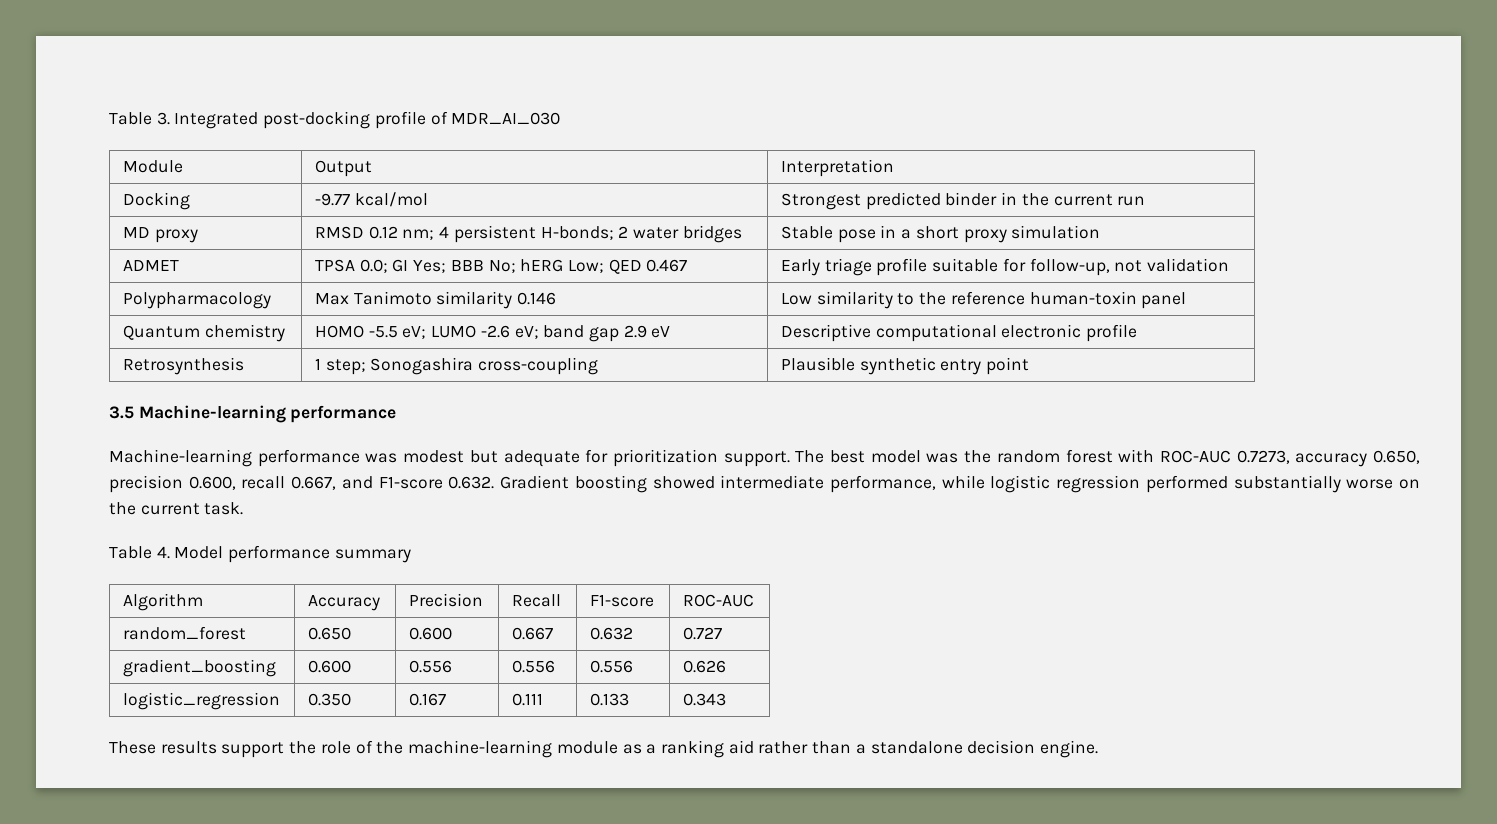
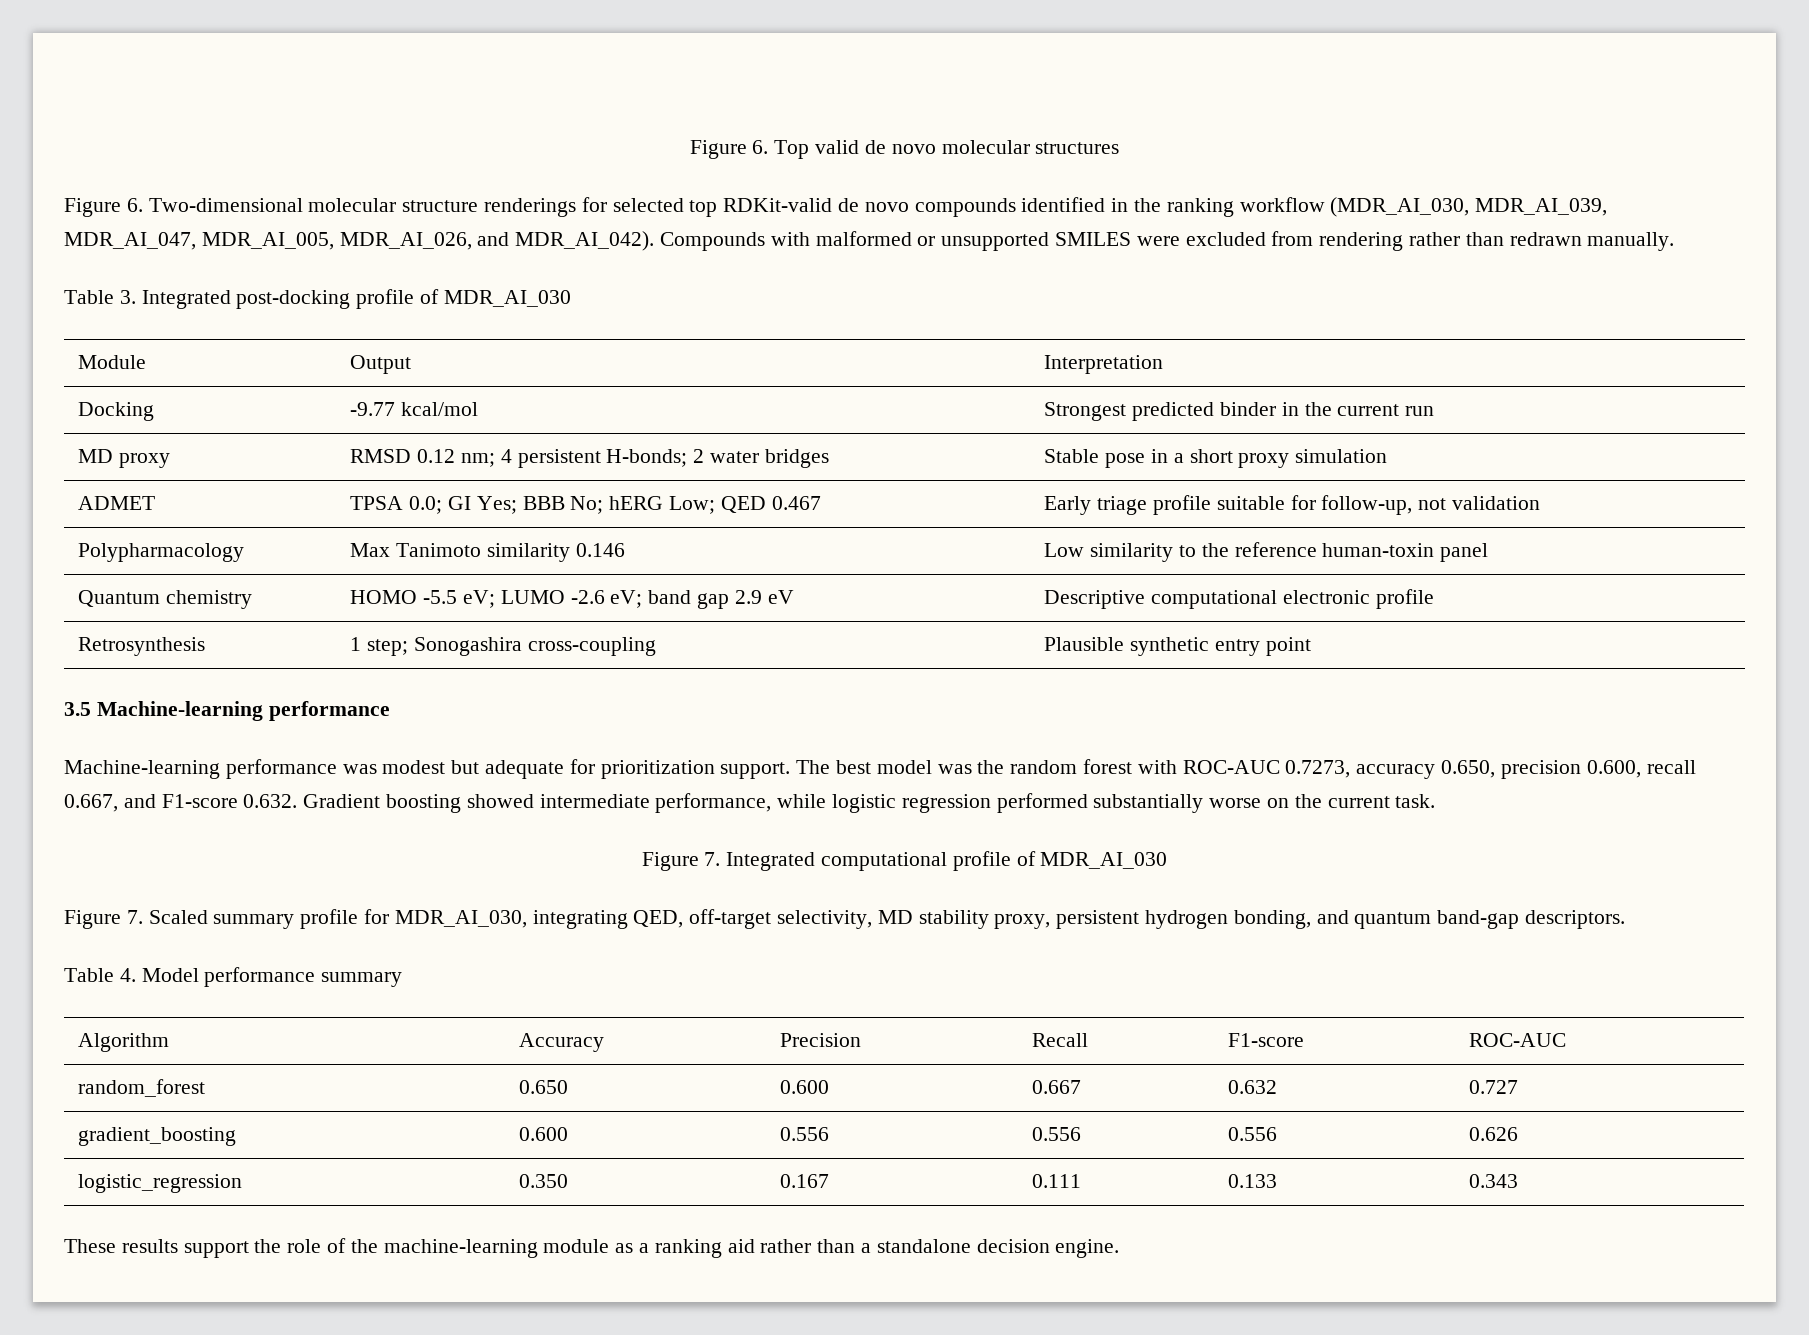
+ Figure 6. Top valid de novo molecular structures
+ Figure 6. Two-dimensional molecular structure renderings for selected top RDKit-valid de novo compounds identified in the ranking workflow (MDR_AI_030, MDR_AI_039, MDR_AI_047, MDR_AI_005, MDR_AI_026, and MDR_AI_042). Compounds with malformed or unsupported SMILES were excluded from rendering rather than redrawn manually.
+ Figure 7. Integrated computational profile of MDR_AI_030
+ Figure 7. Scaled summary profile for MDR_AI_030, integrating QED, off-target selectivity, MD stability proxy, persistent hydrogen bonding, and quantum band-gap descriptors.

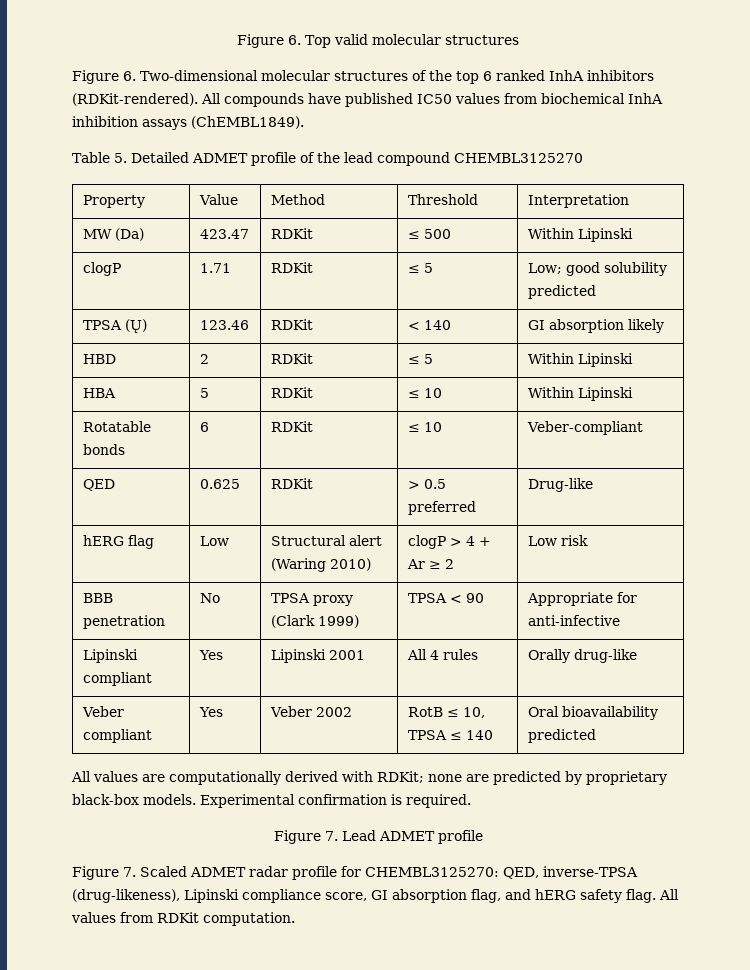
- Figure 6. Top valid de novo molecular structures
+ Figure 6. Top valid molecular structures
- Figure 6. Two-dimensional molecular structure renderings for selected top RDKit-valid de novo compounds identified in the ranking workflow (MDR_AI_030, MDR_AI_039, MDR_AI_047, MDR_AI_005, MDR_AI_026, and MDR_AI_042). Compounds with malformed or unsupported SMILES were excluded from rendering rather than redrawn manually.
- Table 3. Integrated post-docking profile of MDR_AI_030
- Module | Output | Interpretation
- Docking | -9.77 kcal/mol | Strongest predicted binder in the current run
- MD proxy | RMSD 0.12 nm; 4 persistent H-bonds; 2 water bridges | Stable pose in a short proxy simulation
- ADMET | TPSA 0.0; GI Yes; BBB No; hERG Low; QED 0.467 | Early triage profile suitable for follow-up, not validation
- Polypharmacology | Max Tanimoto similarity 0.146 | Low similarity to the reference human-toxin panel
- Quantum chemistry | HOMO -5.5 eV; LUMO -2.6 eV; band gap 2.9 eV | Descriptive computational electronic profile
- Retrosynthesis | 1 step; Sonogashira cross-coupling | Plausible synthetic entry point
- 3.5 Machine-learning performance
- Machine-learning performance was modest but adequate for prioritization support. The best model was the random forest with ROC-AUC 0.7273, accuracy 0.650, precision 0.600, recall 0.667, and F1-score 0.632. Gradient boosting showed intermediate performance, while logistic regression performed substantially worse on the current task.
- Figure 7. Integrated computational profile of MDR_AI_030
+ Figure 6. Two-dimensional molecular structures of the top 6 ranked InhA inhibitors (RDKit-rendered). All compounds have published IC50 values from biochemical InhA inhibition assays (ChEMBL1849).
+ Table 5. Detailed ADMET profile of the lead compound CHEMBL3125270
+ Property | Value | Method | Threshold | Interpretation
+ MW (Da) | 423.47 | RDKit | ≤ 500 | Within Lipinski
+ clogP | 1.71 | RDKit | ≤ 5 | Low; good solubility predicted
+ TPSA (Ų) | 123.46 | RDKit | < 140 | GI absorption likely
+ HBD | 2 | RDKit | ≤ 5 | Within Lipinski
+ HBA | 5 | RDKit | ≤ 10 | Within Lipinski
+ Rotatable bonds | 6 | RDKit | ≤ 10 | Veber-compliant
+ QED | 0.625 | RDKit | > 0.5 preferred | Drug-like
+ hERG flag | Low | Structural alert (Waring 2010) | clogP > 4 + Ar ≥ 2 | Low risk
+ BBB penetration | No | TPSA proxy (Clark 1999) | TPSA < 90 | Appropriate for anti-infective
+ Lipinski compliant | Yes | Lipinski 2001 | All 4 rules | Orally drug-like
+ Veber compliant | Yes | Veber 2002 | RotB ≤ 10, TPSA ≤ 140 | Oral bioavailability predicted
+ All values are computationally derived with RDKit; none are predicted by proprietary black-box models. Experimental confirmation is required.
+ Figure 7. Lead ADMET profile
- Figure 7. Scaled summary profile for MDR_AI_030, integrating QED, off-target selectivity, MD stability proxy, persistent hydrogen bonding, and quantum band-gap descriptors.
- Table 4. Model performance summary
- Algorithm | Accuracy | Precision | Recall | F1-score | ROC-AUC
- random_forest | 0.650 | 0.600 | 0.667 | 0.632 | 0.727
- gradient_boosting | 0.600 | 0.556 | 0.556 | 0.556 | 0.626
- logistic_regression | 0.350 | 0.167 | 0.111 | 0.133 | 0.343
- These results support the role of the machine-learning module as a ranking aid rather than a standalone decision engine.
+ Figure 7. Scaled ADMET radar profile for CHEMBL3125270: QED, inverse-TPSA (drug-likeness), Lipinski compliance score, GI absorption flag, and hERG safety flag. All values from RDKit computation.

